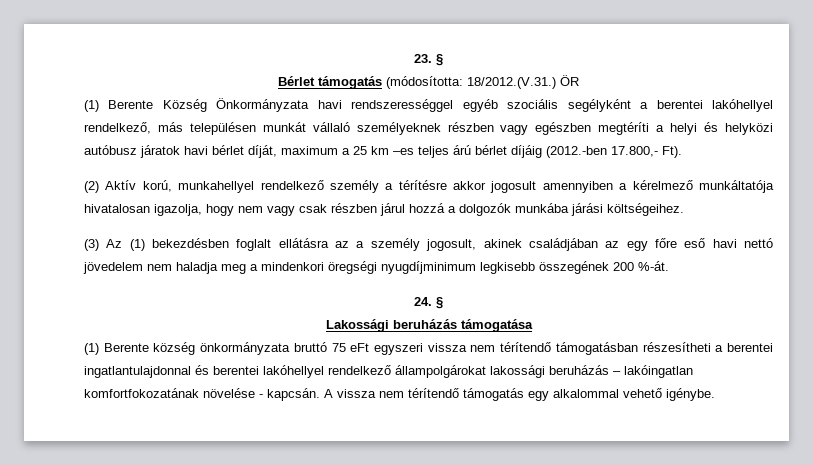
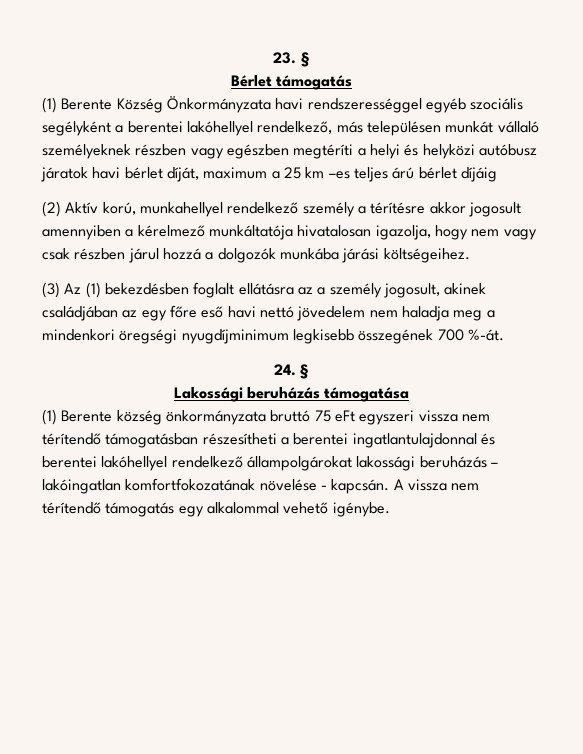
- Bérlet támogatás (módosította: 18/2012.(V.31.) ÖR
+ Bérlet támogatás
- (1) Berente Község Önkormányzata havi rendszerességgel egyéb szociális segélyként a berentei lakóhellyel rendelkező, más településen munkát vállaló személyeknek részben vagy egészben megtéríti a helyi és helyközi autóbusz járatok havi bérlet díját, maximum a 25 km –es teljes árú bérlet díjáig (2012.-ben 17.800,- Ft).
+ (1) Berente Község Önkormányzata havi rendszerességgel egyéb szociális segélyként a berentei lakóhellyel rendelkező, más településen munkát vállaló személyeknek részben vagy egészben megtéríti a helyi és helyközi autóbusz járatok havi bérlet díját, maximum a 25 km –es teljes árú bérlet díjáig
- (3) Az (1) bekezdésben foglalt ellátásra az a személy jogosult, akinek családjában az egy főre eső havi nettó jövedelem nem haladja meg a mindenkori öregségi nyugdíjminimum legkisebb összegének 200 %-át.
+ (3) Az (1) bekezdésben foglalt ellátásra az a személy jogosult, akinek családjában az egy főre eső havi nettó jövedelem nem haladja meg a mindenkori öregségi nyugdíjminimum legkisebb összegének 700 %-át.

